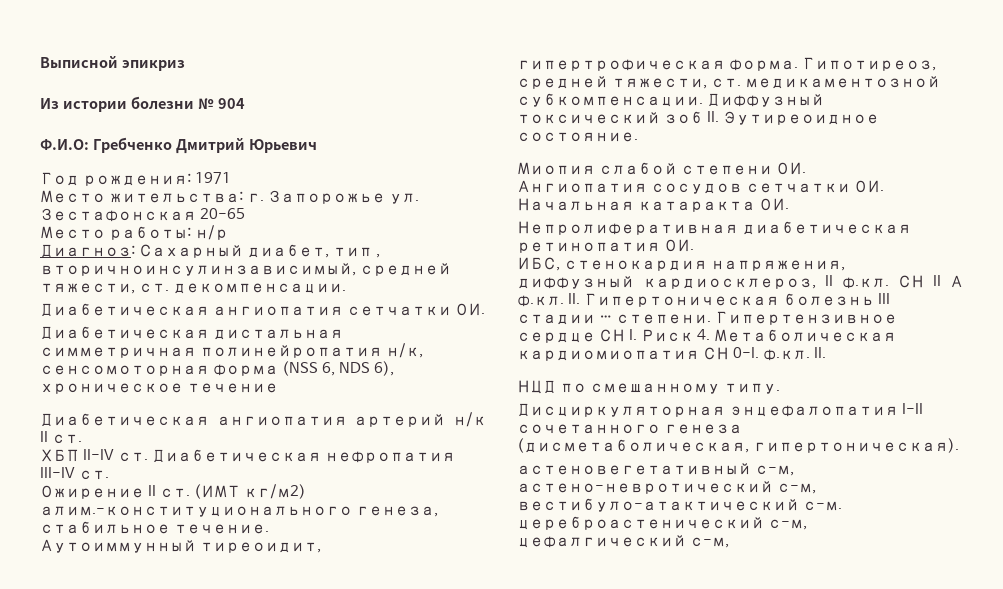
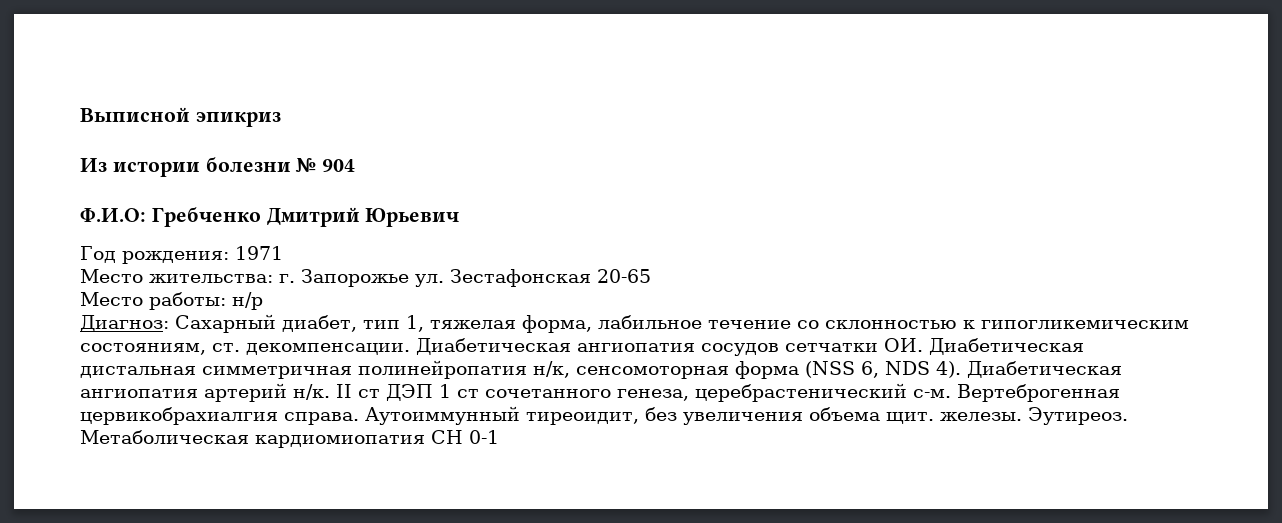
- Диагноз: Сахарный диабет, тип , вторичноинсулинзависимый, средней тяжести, ст. декомпенсации.
- Диабетическая ангиопатия сетчатки ОИ.
- Диабетическая дистальная симметричная полинейропатия н/к, сенсомоторная форма (NSS 6, NDS 6), хроническое течение
- Диабетическая ангиопатия артерий н/к II ст.
- ХБП II-IV ст. Диабетическая нефропатия III-IV ст.
- Ожирение II ст. (ИМТ кг/м2) алим.-конституционального генеза, стабильное течение.
- Аутоиммунный тиреоидит, гипертрофическая форма. Гипотиреоз, средней тяжести, ст. медикаментозной субкомпенсации. Диффузный токсический зоб II. Эутиреоидное состояние.
- Миопия слабой степени ОИ.
- Ангиопатия сосудов сетчатки ОИ. Начальная катаракта ОИ.
- Непролиферативная диабетическая ретинопатия ОИ.
- ИБС, стенокардия напряжения, диффузный кардиосклероз, II ф.кл. СН II А ф.кл. II. Гипертоническая болезнь III стадии … степени. Гипертензивное сердце СН I. Риск 4. Метаболическая кардиомиопатия СН 0-I. ф.кл. II.
- НЦД по смешанному типу.
- Дисциркуляторная энцефалопатия I-II сочетанного генеза (дисметаболическая, гипертоническая).
- астеновегетативный с-м, астено-невротический с-м, вестибуло-атактический с-м. цереброастенический с-м, цефалгический с-м,
+ Диагноз: Сахарный диабет, тип 1, тяжелая форма, лабильное течение со склонностью к гипогликемическим состояниям, ст. декомпенсации. Диабетическая ангиопатия сосудов сетчатки ОИ. Диабетическая дистальная симметричная полинейропатия н/к, сенсомоторная форма (NSS 6, NDS 4). Диабетическая ангиопатия артерий н/к. II ст ДЭП 1 ст сочетанного генеза, церебрастенический с-м. Вертеброгенная цервикобрахиалгия справа. Аутоиммунный тиреоидит, без увеличения объема щит. железы. Эутиреоз. Метаболическая кардиомиопатия СН 0-1

